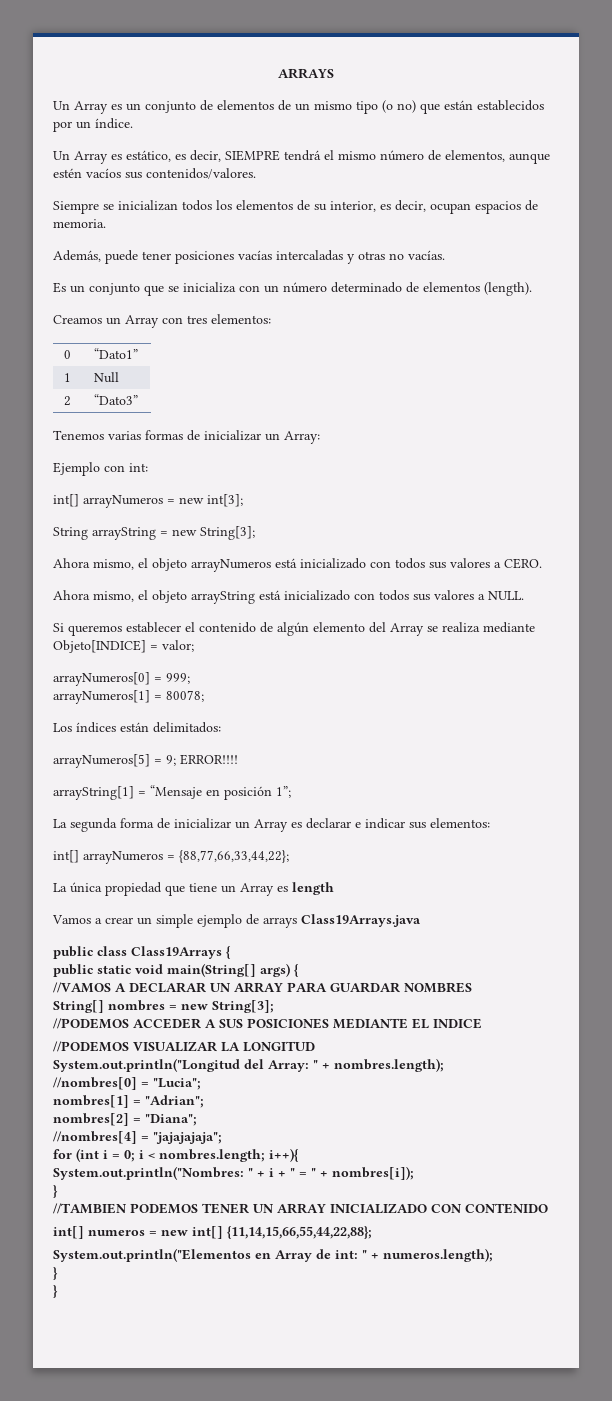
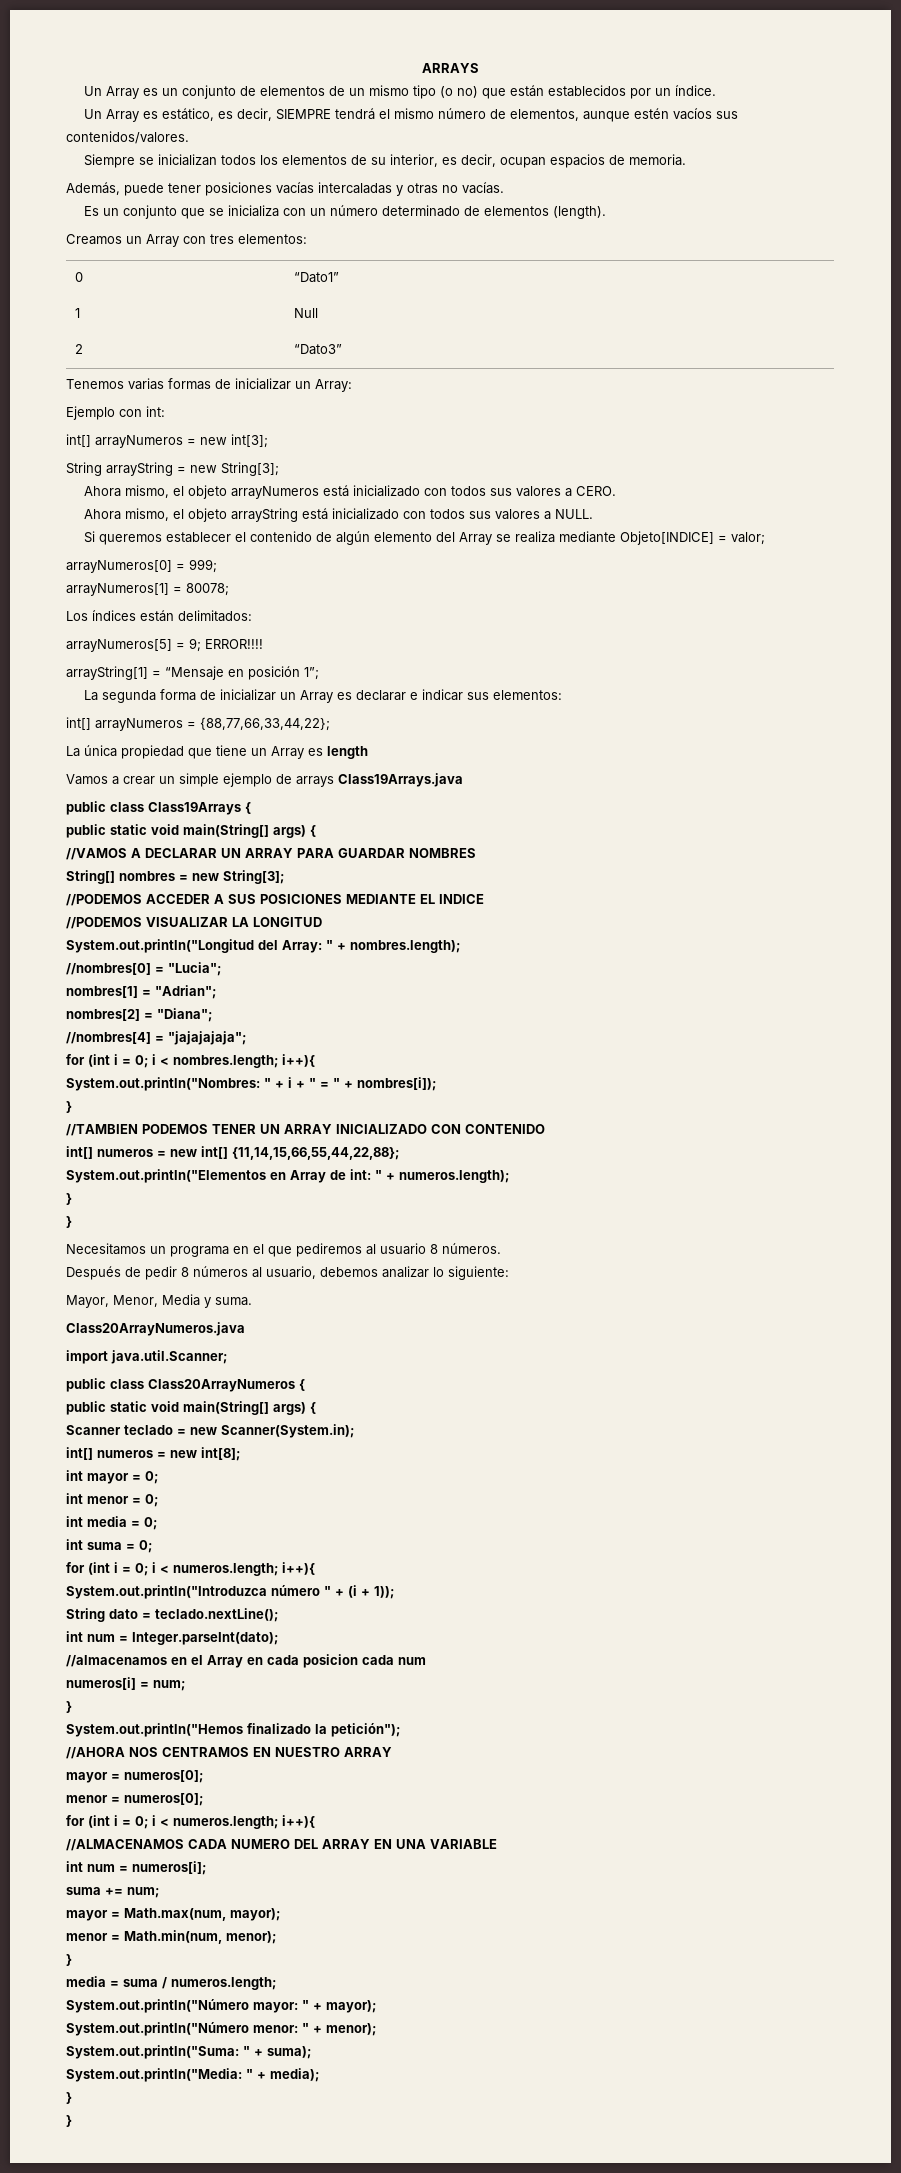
+ Necesitamos un programa en el que pediremos al usuario 8 números.
+ Después de pedir 8 números al usuario, debemos analizar lo siguiente:
+ Mayor, Menor, Media y suma.
+ Class20ArrayNumeros.java
+ import java.util.Scanner;
+ public class Class20ArrayNumeros {
+ public static void main(String[] args) {
+ Scanner teclado = new Scanner(System.in);
+ int[] numeros = new int[8];
+ int mayor = 0;
+ int menor = 0;
+ int media = 0;
+ int suma = 0;
+ for (int i = 0; i < numeros.length; i++){
+ System.out.println("Introduzca número " + (i + 1));
+ String dato = teclado.nextLine();
+ int num = Integer.parseInt(dato);
+ //almacenamos en el Array en cada posicion cada num
+ numeros[i] = num;
+ }
+ System.out.println("Hemos finalizado la petición");
+ //AHORA NOS CENTRAMOS EN NUESTRO ARRAY
+ mayor = numeros[0];
+ menor = numeros[0];
+ for (int i = 0; i < numeros.length; i++){
+ //ALMACENAMOS CADA NUMERO DEL ARRAY EN UNA VARIABLE
+ int num = numeros[i];
+ suma += num;
+ mayor = Math.max(num, mayor);
+ menor = Math.min(num, menor);
+ }
+ media = suma / numeros.length;
+ System.out.println("Número mayor: " + mayor);
+ System.out.println("Número menor: " + menor);
+ System.out.println("Suma: " + suma);
+ System.out.println("Media: " + media);
+ }
+ }

